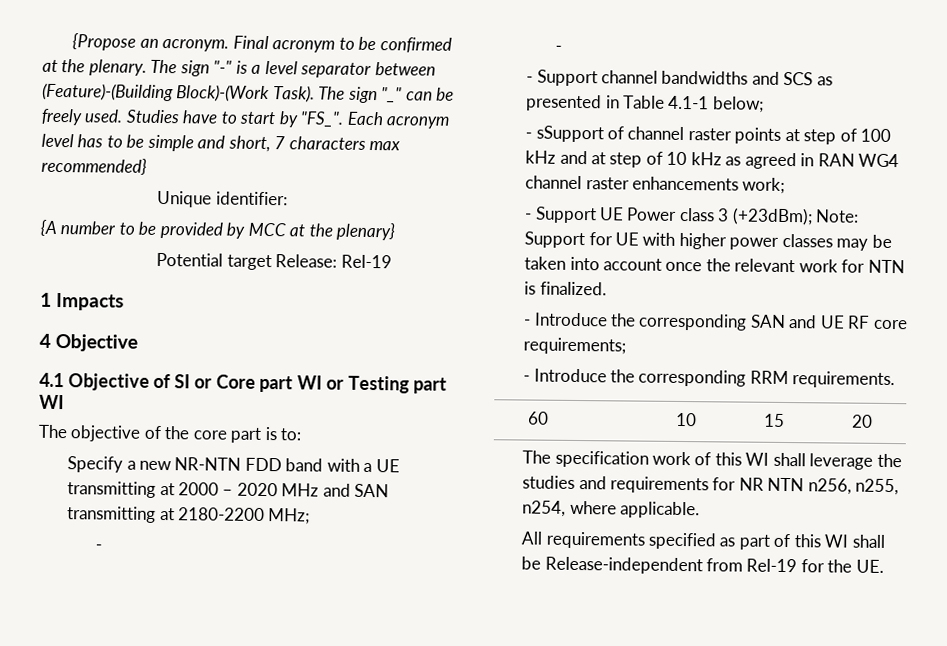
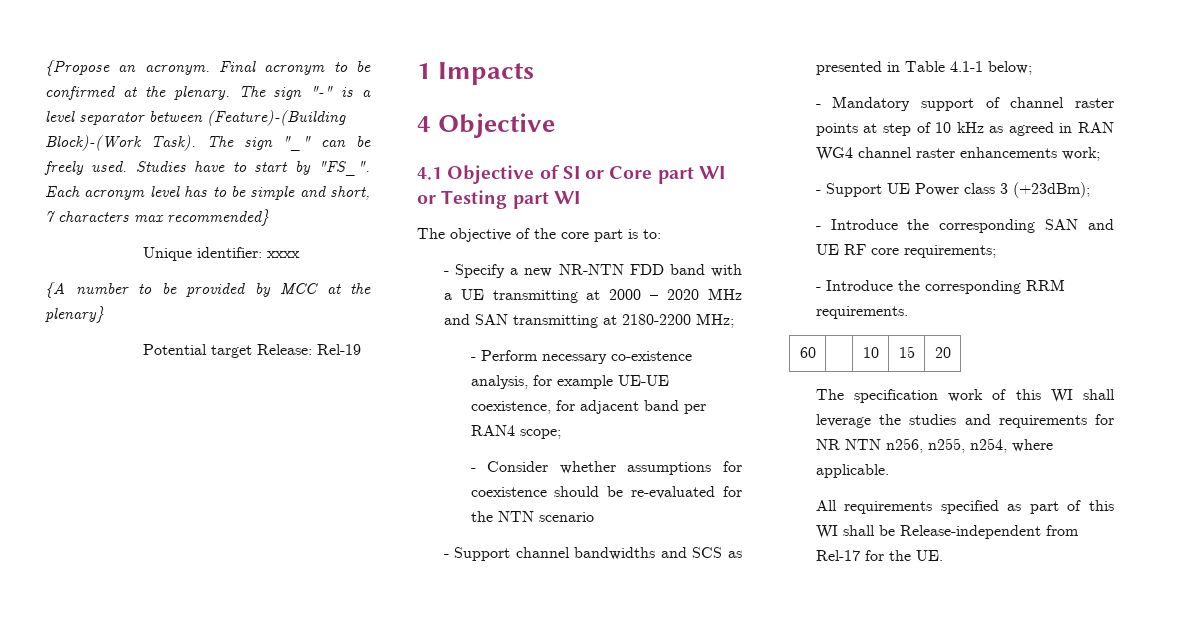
- Unique identifier:
+ Unique identifier: xxxx
- Specify a new NR-NTN FDD band with a UE transmitting at 2000 – 2020 MHz and SAN transmitting at 2180-2200 MHz;
- -
- -
+ - Specify a new NR-NTN FDD band with a UE transmitting at 2000 – 2020 MHz and SAN transmitting at 2180-2200 MHz;
+ - Perform necessary co-existence analysis, for example UE-UE coexistence, for adjacent band per RAN4 scope;
+ - Consider whether assumptions for coexistence should be re-evaluated for the NTN scenario
- - sSupport of channel raster points at step of 100 kHz and at step of 10 kHz as agreed in RAN WG4 channel raster enhancements work;
+ - Mandatory support of channel raster points at step of 10 kHz as agreed in RAN WG4 channel raster enhancements work;
- - Support UE Power class 3 (+23dBm); Note: Support for UE with higher power classes may be taken into account once the relevant work for NTN is finalized.
+ - Support UE Power class 3 (+23dBm);
- All requirements specified as part of this WI shall be Release-independent from Rel-19 for the UE.
+ All requirements specified as part of this WI shall be Release-independent from Rel-17 for the UE.

